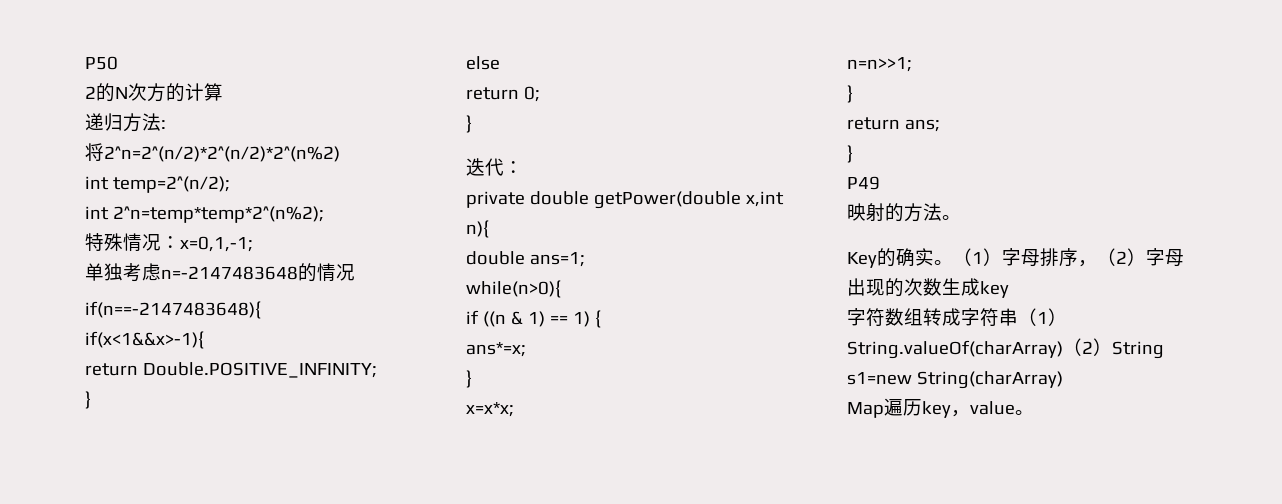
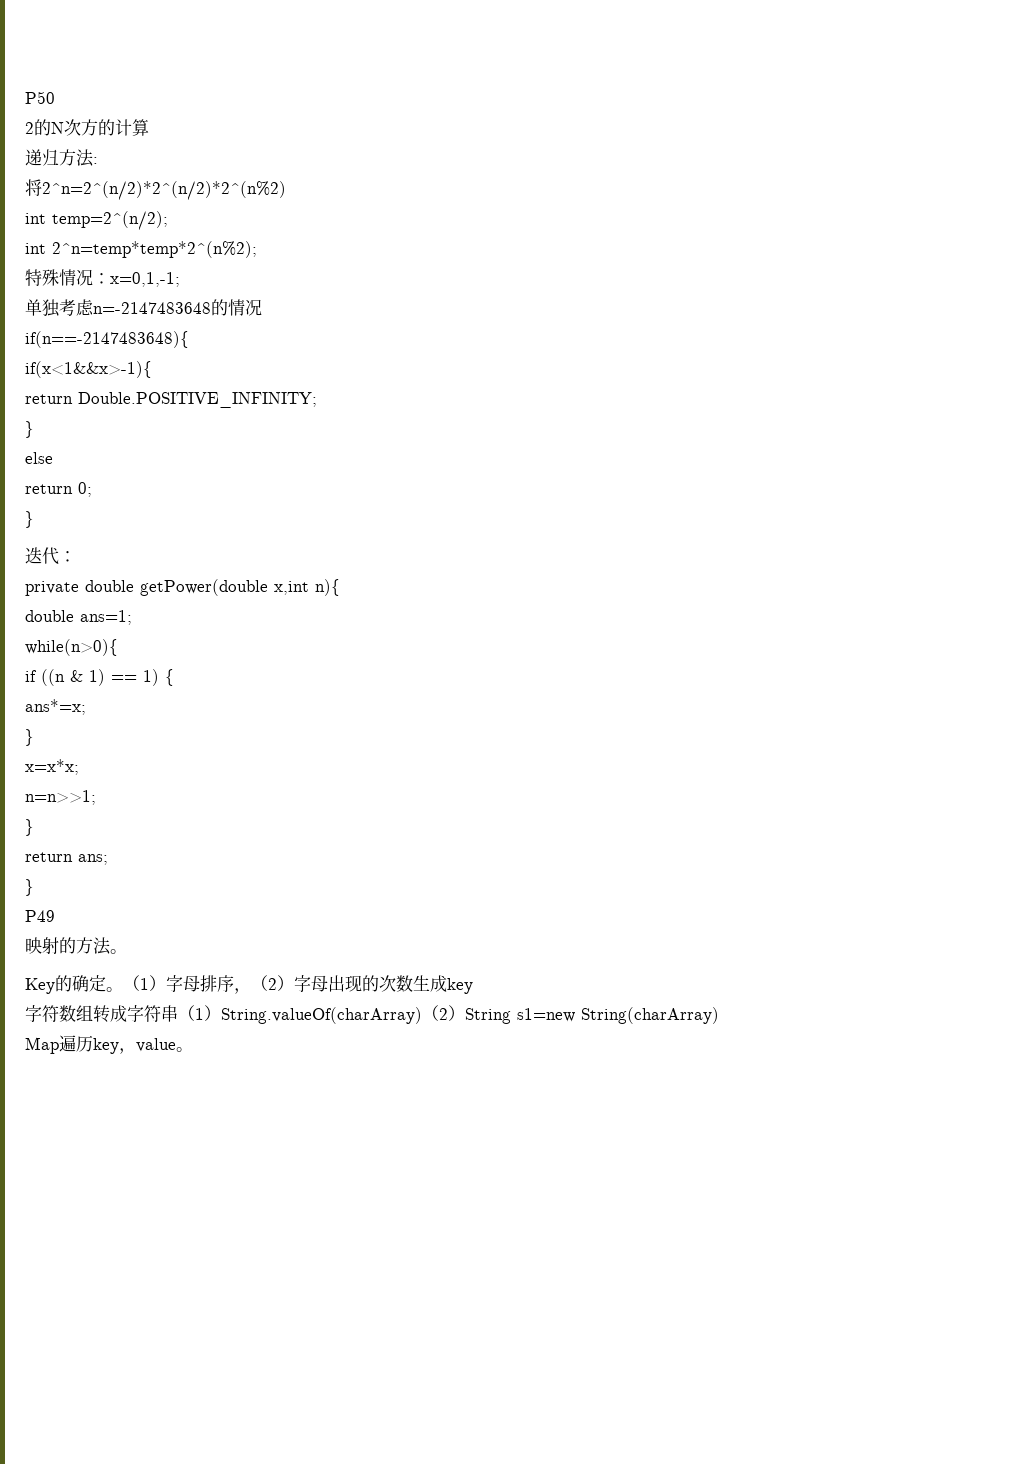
- Key的确实。
+ Key的确定。

